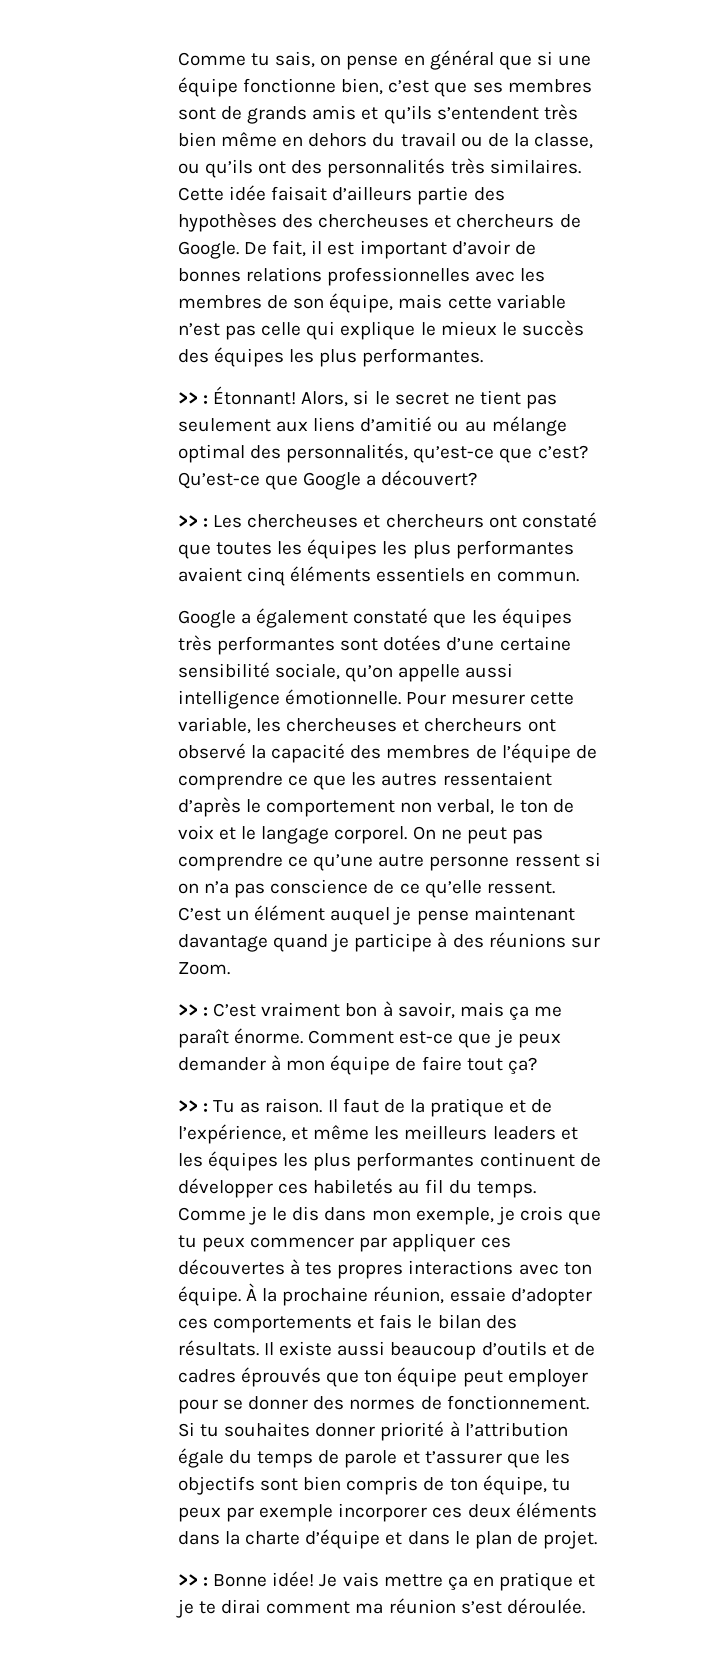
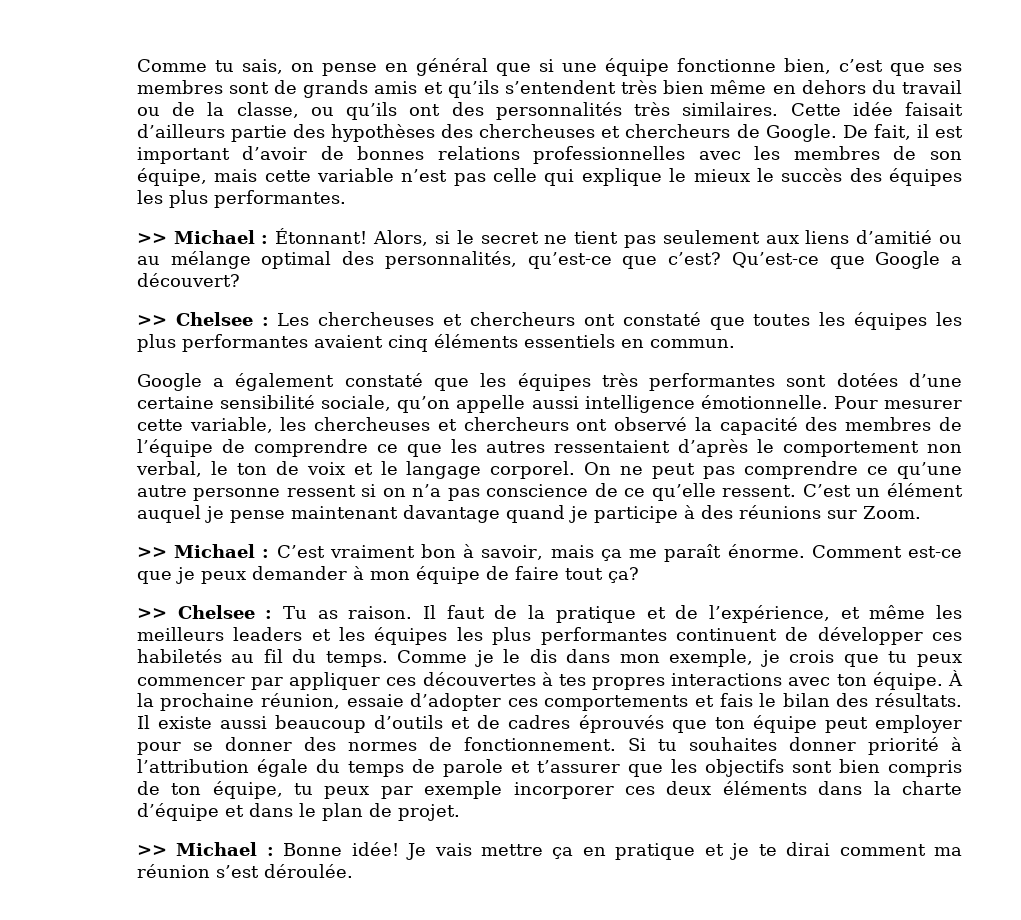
- >> : Étonnant!
+ >> Michael : Étonnant!
- >> : Les chercheuses et chercheurs ont constaté que toutes les équipes les plus performantes avaient cinq éléments essentiels en commun.
+ >> Chelsee : Les chercheuses et chercheurs ont constaté que toutes les équipes les plus performantes avaient cinq éléments essentiels en commun.
- >> : C’est vraiment bon à savoir, mais ça me paraît énorme.
+ >> Michael : C’est vraiment bon à savoir, mais ça me paraît énorme.
- >> : Tu as raison.
+ >> Chelsee : Tu as raison.
- >> : Bonne idée!
+ >> Michael : Bonne idée!

